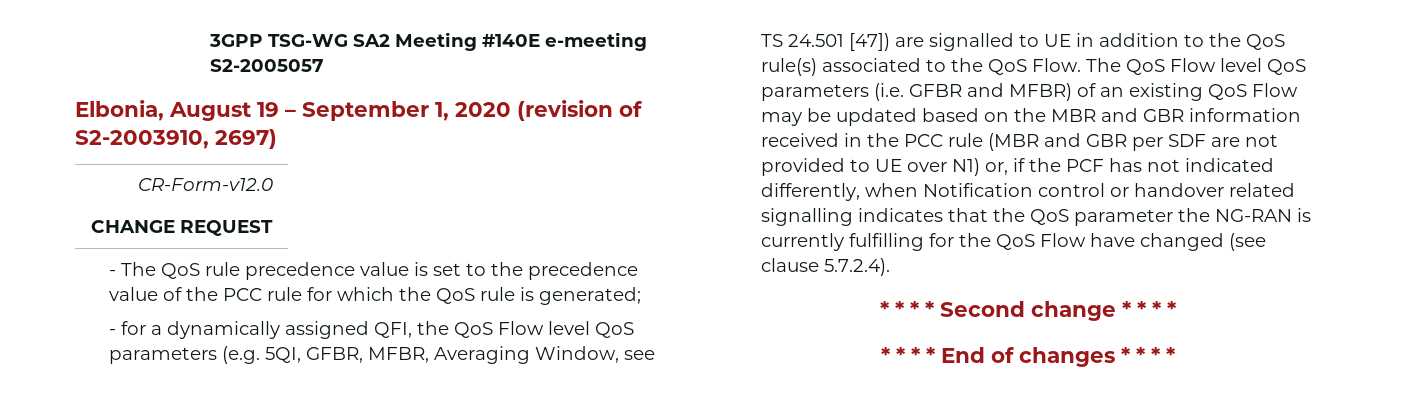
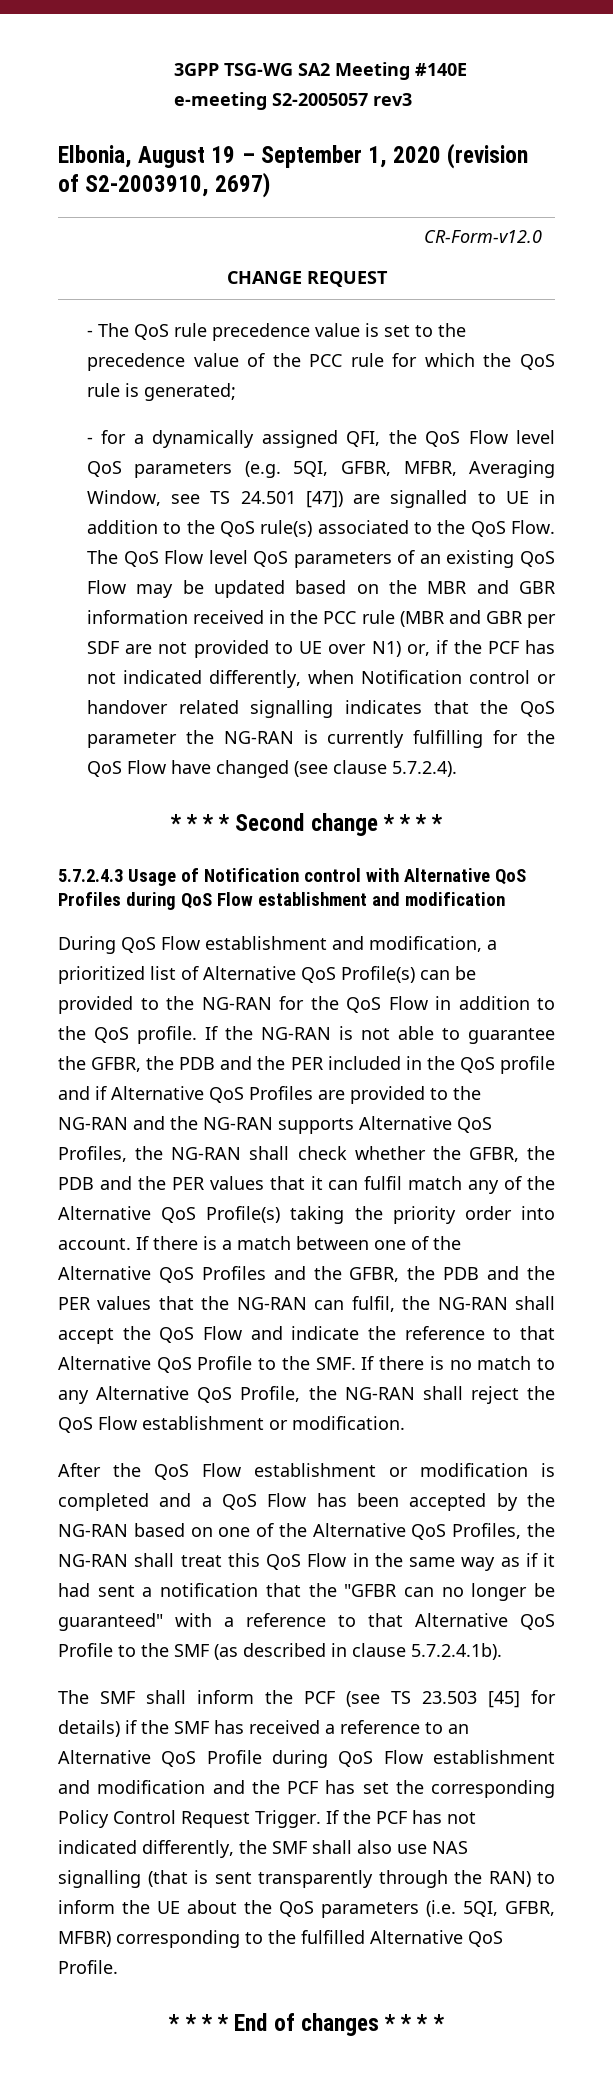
- 3GPP TSG-WG SA2 Meeting #140E e-meeting S2-2005057
+ 3GPP TSG-WG SA2 Meeting #140E e-meeting S2-2005057 rev3
- The QoS Flow level QoS parameters (i.e. GFBR and MFBR) of an existing QoS Flow may be updated based on the MBR and GBR information received in the PCC rule (MBR and GBR per SDF are not provided to UE over N1) or, if the PCF has not indicated differently, when Notification control or handover related signalling indicates that the QoS parameter the NG-RAN is currently fulfilling for the QoS Flow have changed (see clause 5.7.2.4).
+ The QoS Flow level QoS parameters of an existing QoS Flow may be updated based on the MBR and GBR information received in the PCC rule (MBR and GBR per SDF are not provided to UE over N1) or, if the PCF has not indicated differently, when Notification control or handover related signalling indicates that the QoS parameter the NG-RAN is currently fulfilling for the QoS Flow have changed (see clause 5.7.2.4).
+ 5.7.2.4.3 Usage of Notification control with Alternative QoS Profiles during QoS Flow establishment and modification
+ During QoS Flow establishment and modification, a prioritized list of Alternative QoS Profile(s) can be provided to the NG-RAN for the QoS Flow in addition to the QoS profile. If the NG-RAN is not able to guarantee the GFBR, the PDB and the PER included in the QoS profile and if Alternative QoS Profiles are provided to the NG-RAN and the NG-RAN supports Alternative QoS Profiles, the NG-RAN shall check whether the GFBR, the PDB and the PER values that it can fulfil match any of the Alternative QoS Profile(s) taking the priority order into account. If there is a match between one of the Alternative QoS Profiles and the GFBR, the PDB and the PER values that the NG-RAN can fulfil, the NG-RAN shall accept the QoS Flow and indicate the reference to that Alternative QoS Profile to the SMF. If there is no match to any Alternative QoS Profile, the NG-RAN shall reject the QoS Flow establishment or modification.
+ After the QoS Flow establishment or modification is completed and a QoS Flow has been accepted by the NG-RAN based on one of the Alternative QoS Profiles, the NG-RAN shall treat this QoS Flow in the same way as if it had sent a notification that the "GFBR can no longer be guaranteed" with a reference to that Alternative QoS Profile to the SMF (as described in clause 5.7.2.4.1b).
+ The SMF shall inform the PCF (see TS 23.503 [45] for details) if the SMF has received a reference to an Alternative QoS Profile during QoS Flow establishment and modification and the PCF has set the corresponding Policy Control Request Trigger. If the PCF has not indicated differently, the SMF shall also use NAS signalling (that is sent transparently through the RAN) to inform the UE about the QoS parameters (i.e. 5QI, GFBR, MFBR) corresponding to the fulfilled Alternative QoS Profile.

